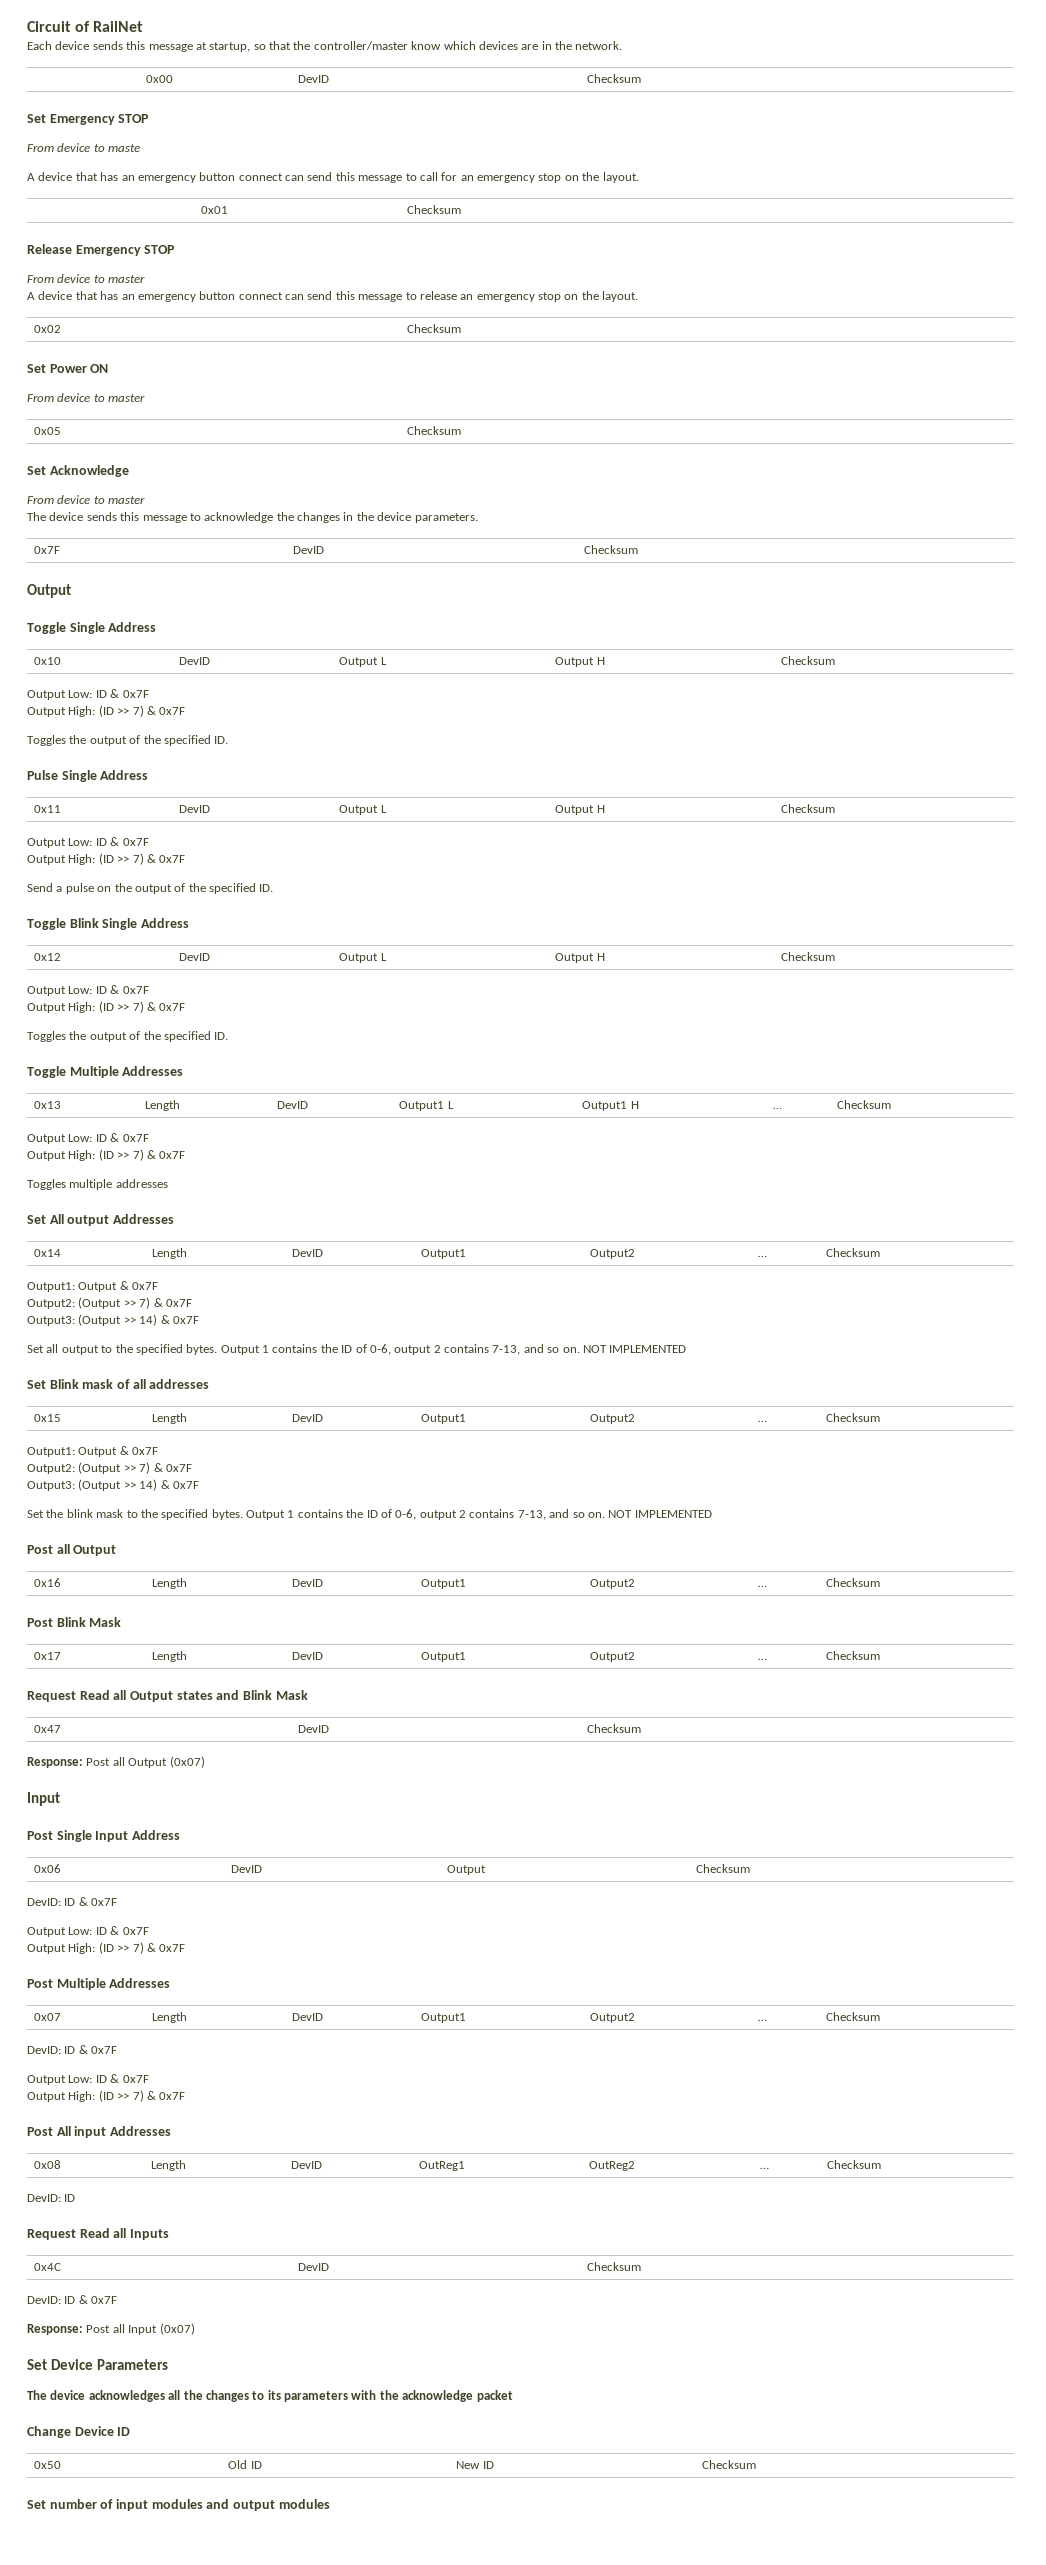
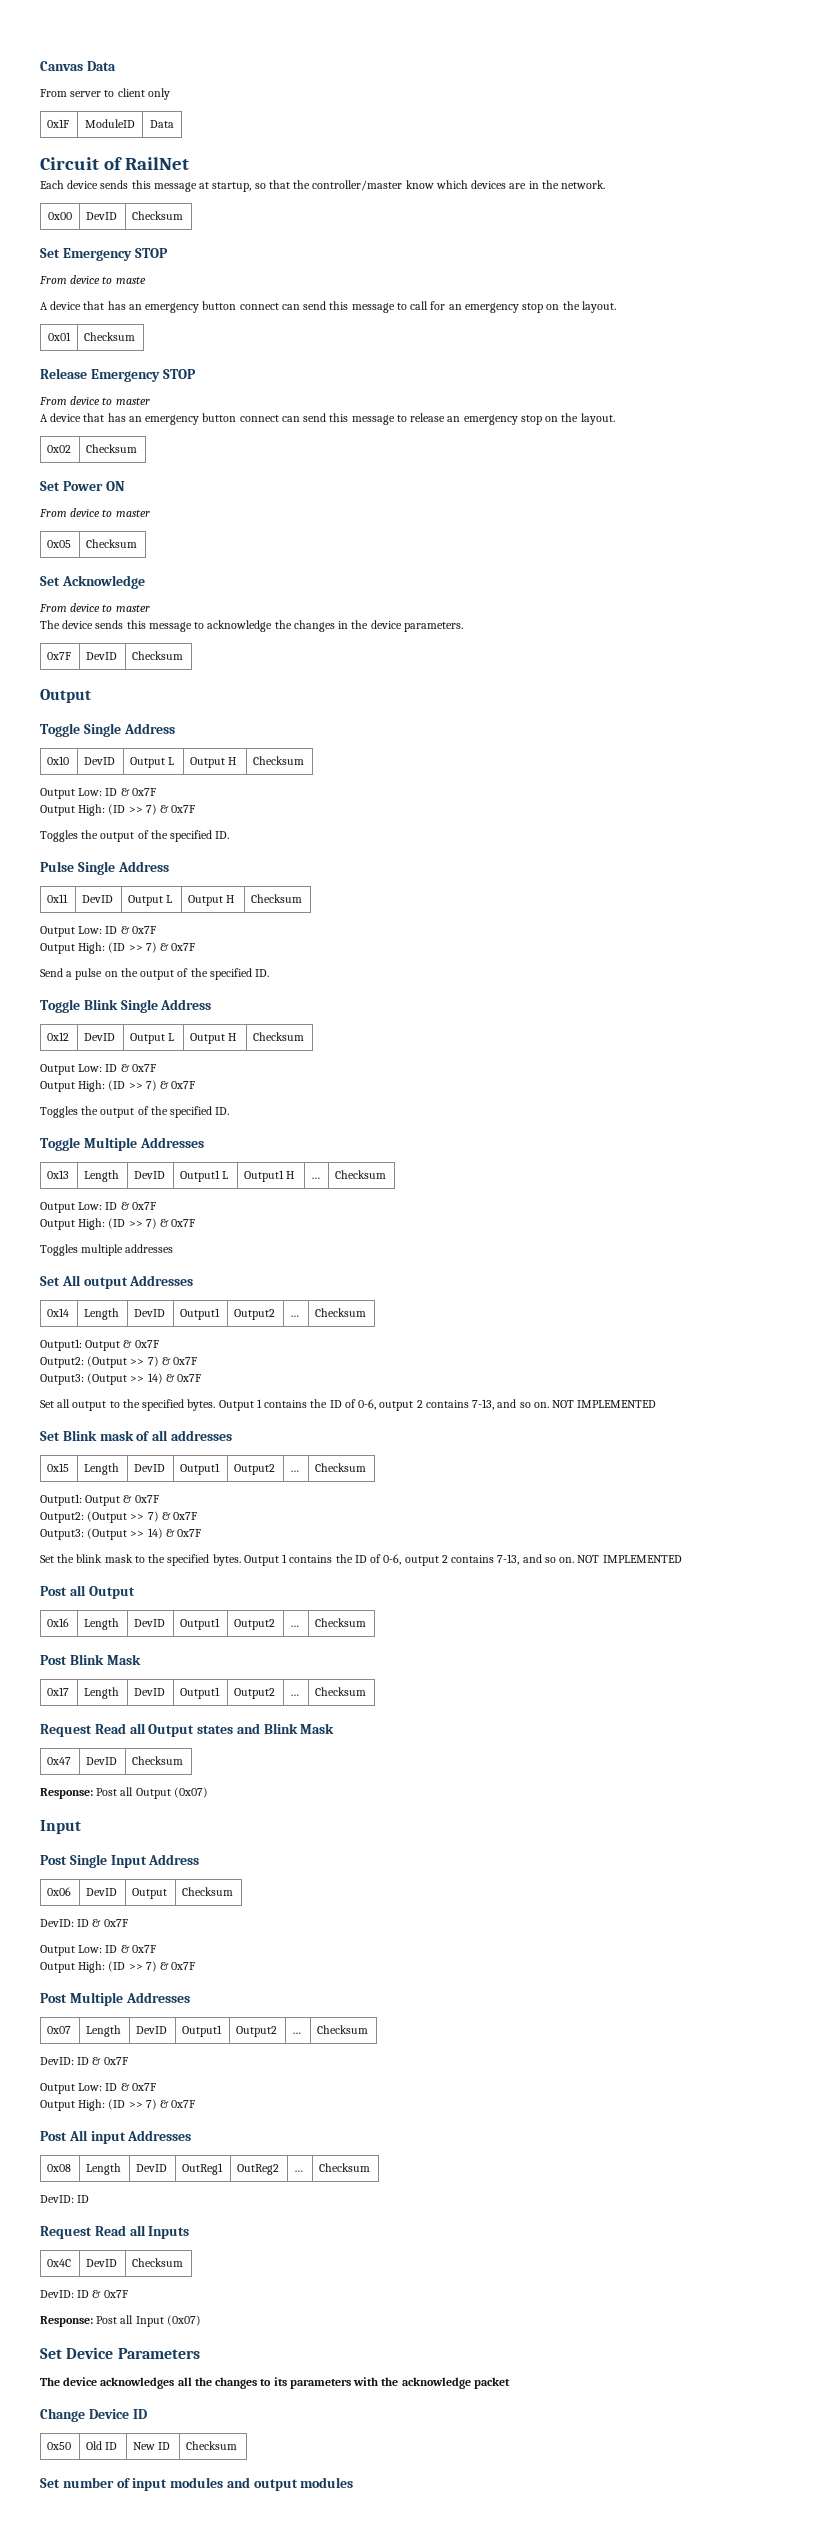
+ Canvas Data
+ From server to client only
+ 0x1F | ModuleID | Data

